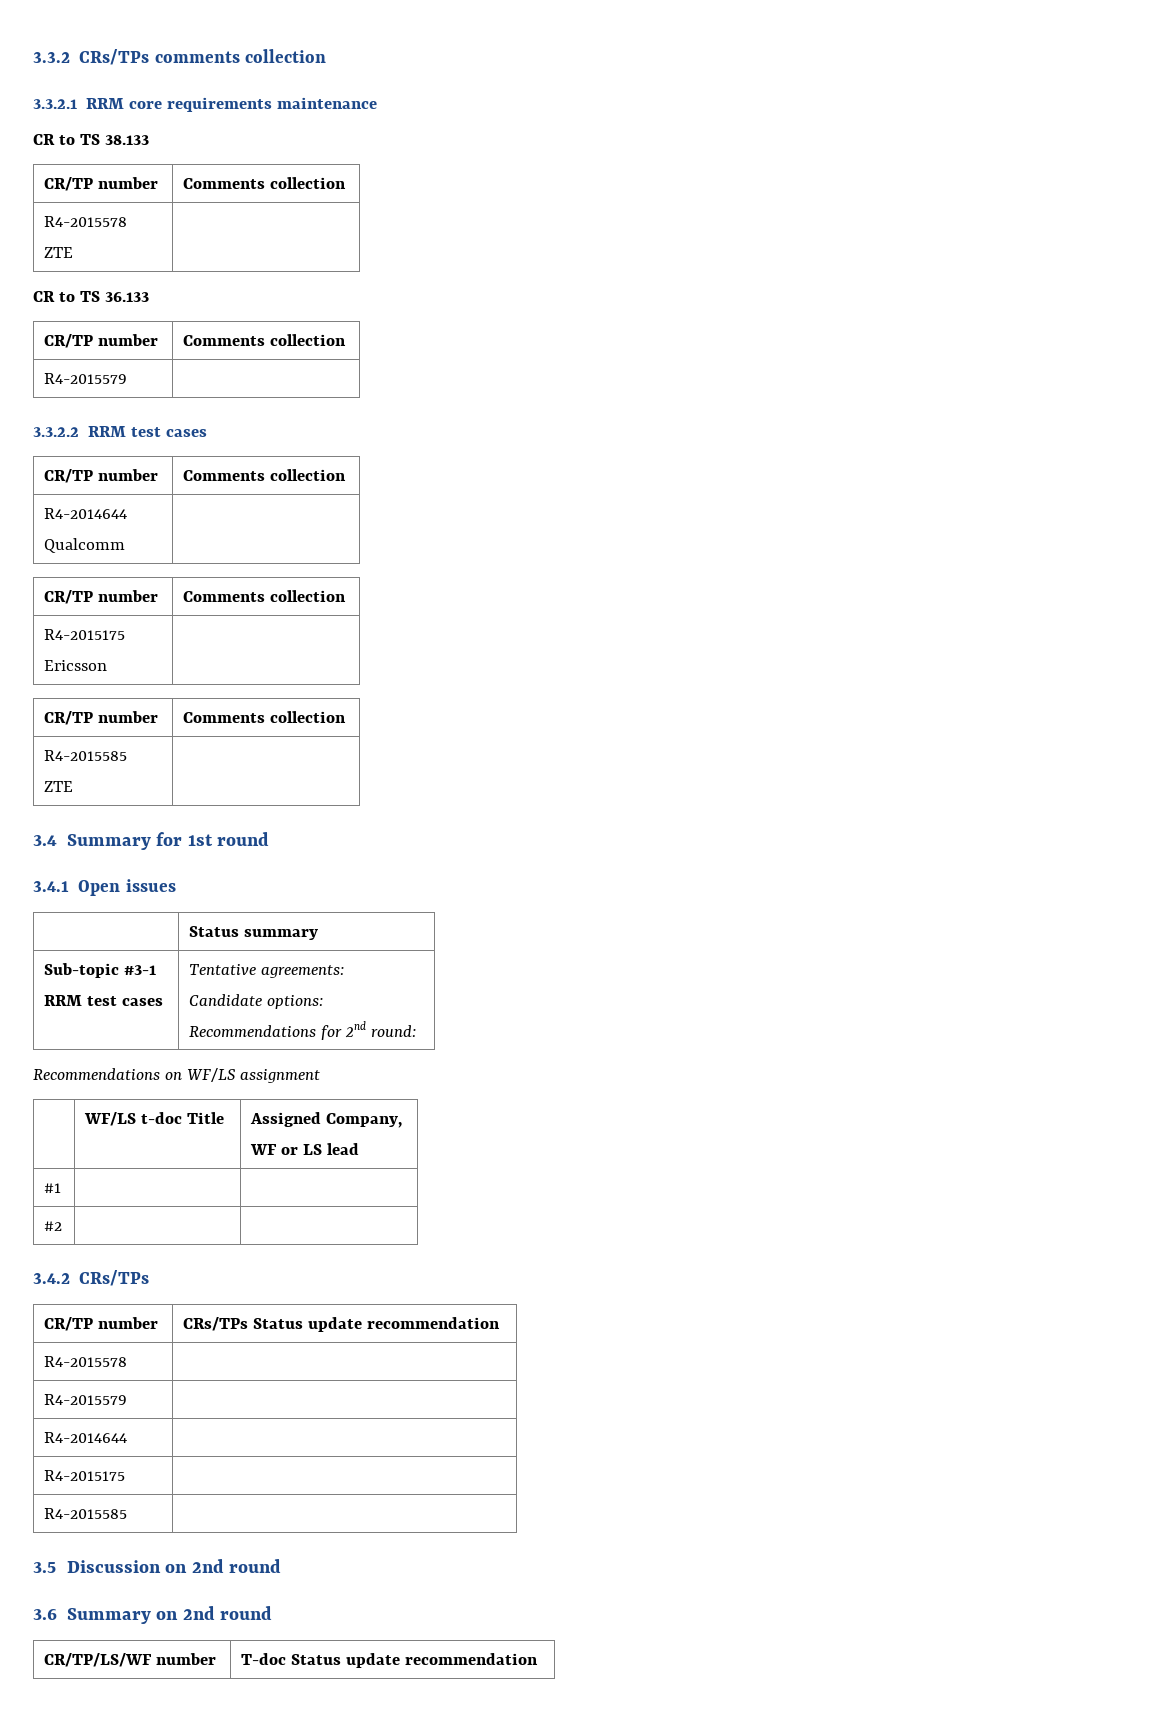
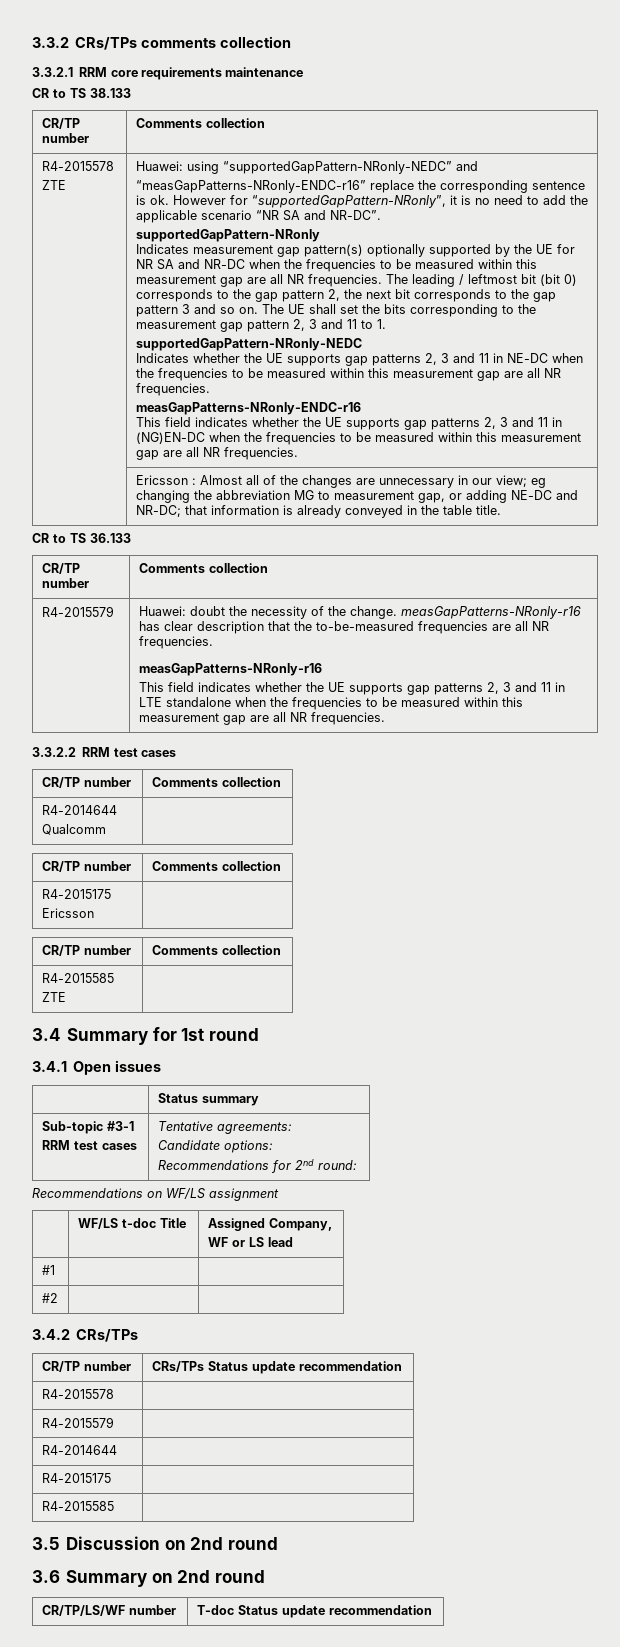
+ Huawei: using “supportedGapPattern-NRonly-NEDC” and
+ “measGapPatterns-NRonly-ENDC-r16” replace the corresponding sentence is ok. However for “supportedGapPattern-NRonly”, it is no need to add the applicable scenario “NR SA and NR-DC”.
+ supportedGapPattern-NRonly
+ Indicates measurement gap pattern(s) optionally supported by the UE for NR SA and NR-DC when the frequencies to be measured within this measurement gap are all NR frequencies. The leading / leftmost bit (bit 0) corresponds to the gap pattern 2, the next bit corresponds to the gap pattern 3 and so on. The UE shall set the bits corresponding to the measurement gap pattern 2, 3 and 11 to 1.
+ supportedGapPattern-NRonly-NEDC
+ Indicates whether the UE supports gap patterns 2, 3 and 11 in NE-DC when the frequencies to be measured within this measurement gap are all NR frequencies.
+ measGapPatterns-NRonly-ENDC-r16
+ This field indicates whether the UE supports gap patterns 2, 3 and 11 in (NG)EN-DC when the frequencies to be measured within this measurement gap are all NR frequencies.
+ | Ericsson : Almost all of the changes are unnecessary in our view; eg changing the abbreviation MG to measurement gap, or adding NE-DC and NR-DC; that information is already conveyed in the table title.
+ Huawei: doubt the necessity of the change. measGapPatterns-NRonly-r16 has clear description that the to-be-measured frequencies are all NR frequencies.
+ measGapPatterns-NRonly-r16
+ This field indicates whether the UE supports gap patterns 2, 3 and 11 in LTE standalone when the frequencies to be measured within this measurement gap are all NR frequencies.

